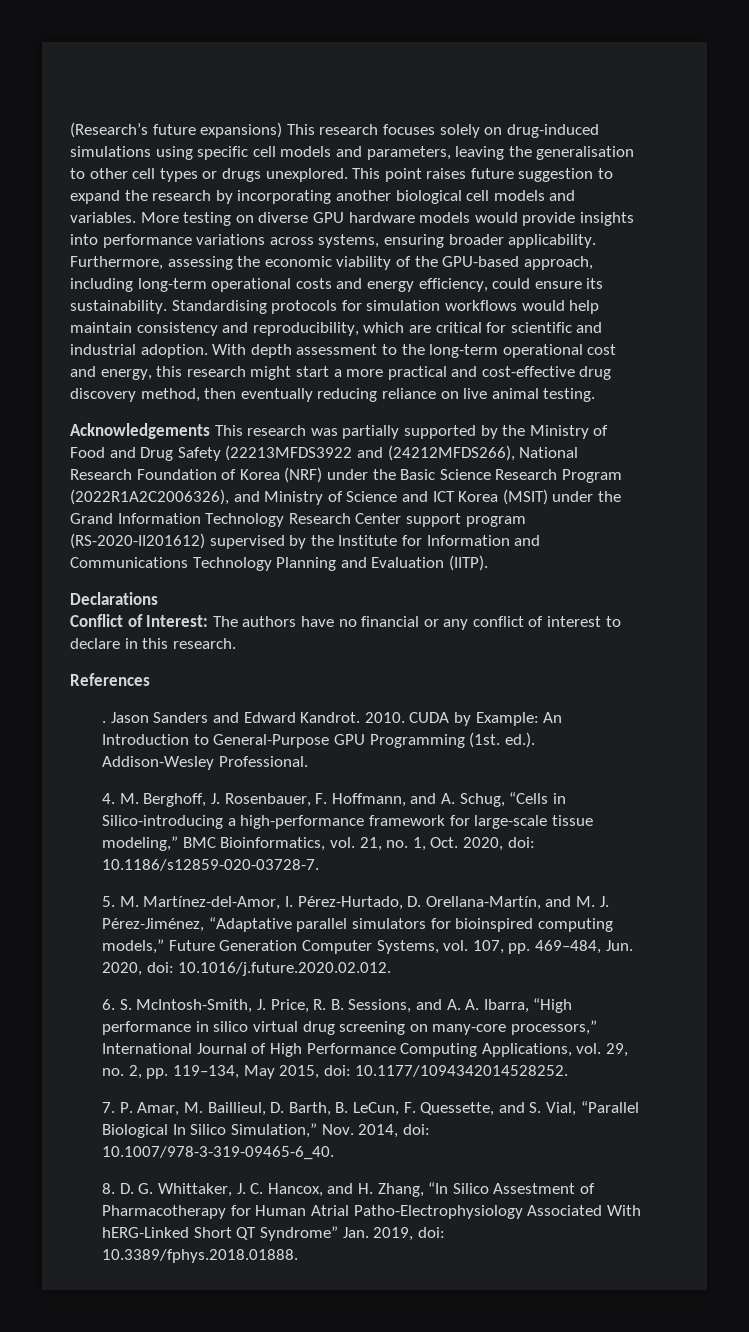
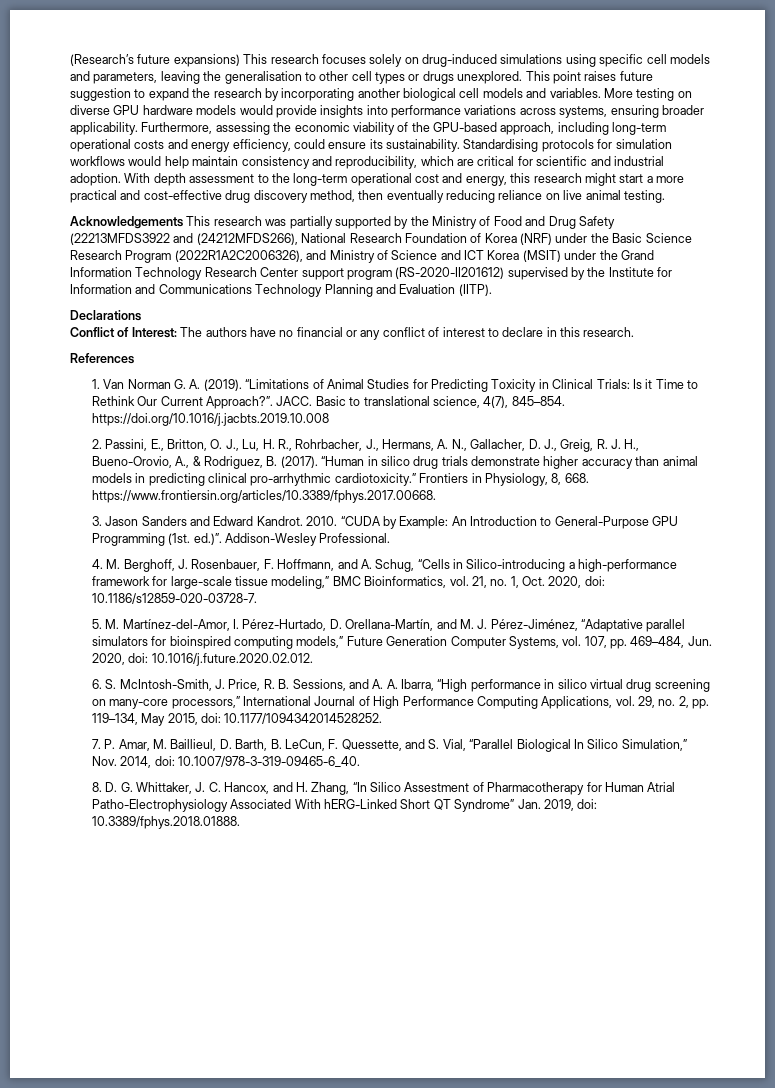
- . Jason Sanders and Edward Kandrot.
+ 1. Van Norman G. A. (2019). “Limitations of Animal Studies for Predicting Toxicity in Clinical Trials: Is it Time to Rethink Our Current Approach?”. JACC. Basic to translational science, 4(7), 845–854. https://doi.org/10.1016/j.jacbts.2019.10.008
+ 2. Passini, E., Britton, O. J., Lu, H. R., Rohrbacher, J., Hermans, A. N., Gallacher, D. J., Greig, R. J. H., Bueno-Orovio, A., & Rodriguez, B. (2017). “Human in silico drug trials demonstrate higher accuracy than animal models in predicting clinical pro-arrhythmic cardiotoxicity.” Frontiers in Physiology, 8, 668. https://www.frontiersin.org/articles/10.3389/fphys.2017.00668.
+ 3. Jason Sanders and Edward Kandrot.
- CUDA by Example: An Introduction to General-Purpose GPU Programming (1st. ed.). Addison-Wesley Professional.
+ “CUDA by Example: An Introduction to General-Purpose GPU Programming (1st. ed.)”. Addison-Wesley Professional.

